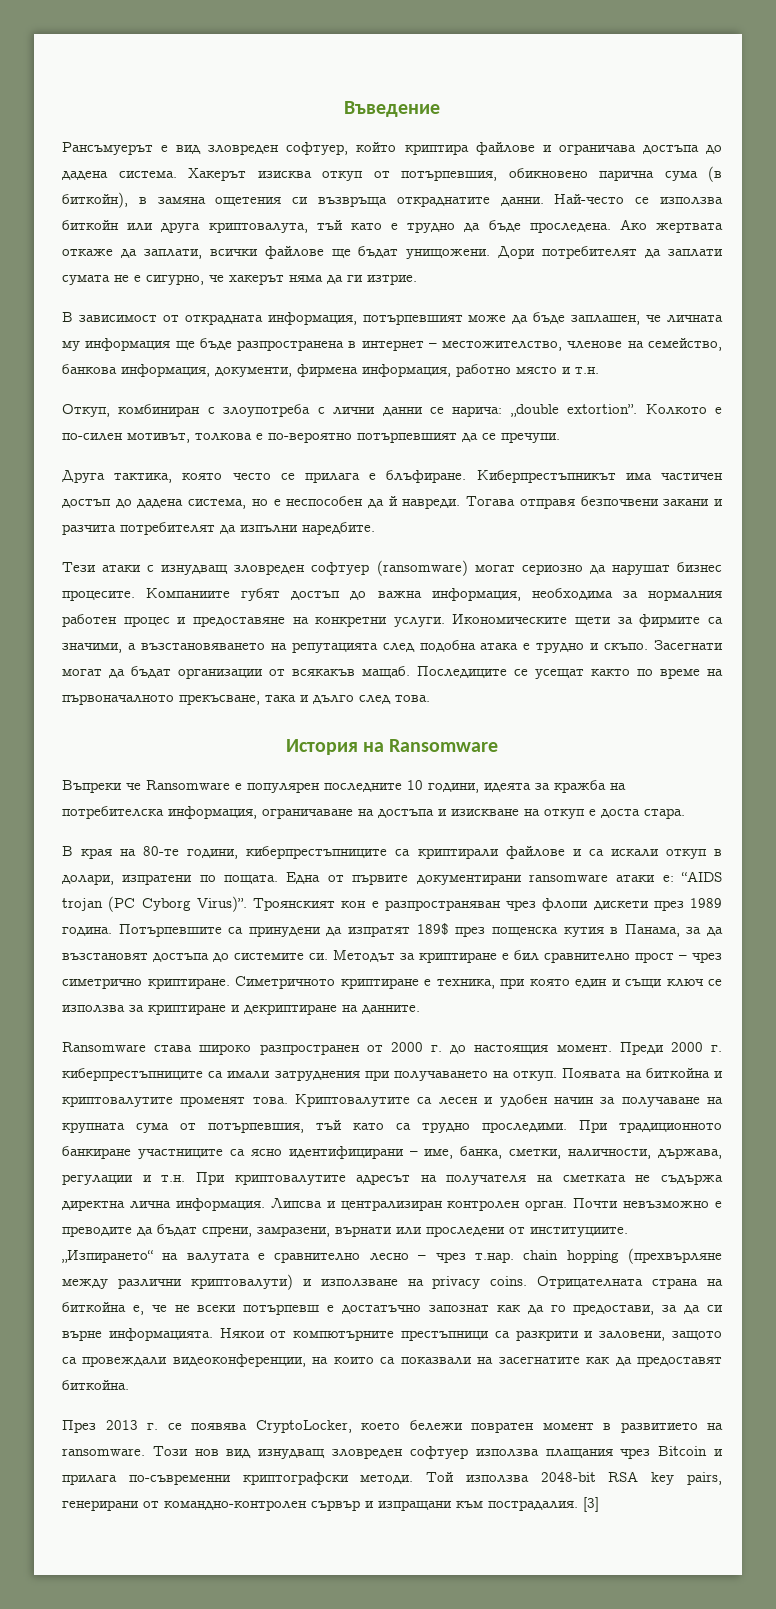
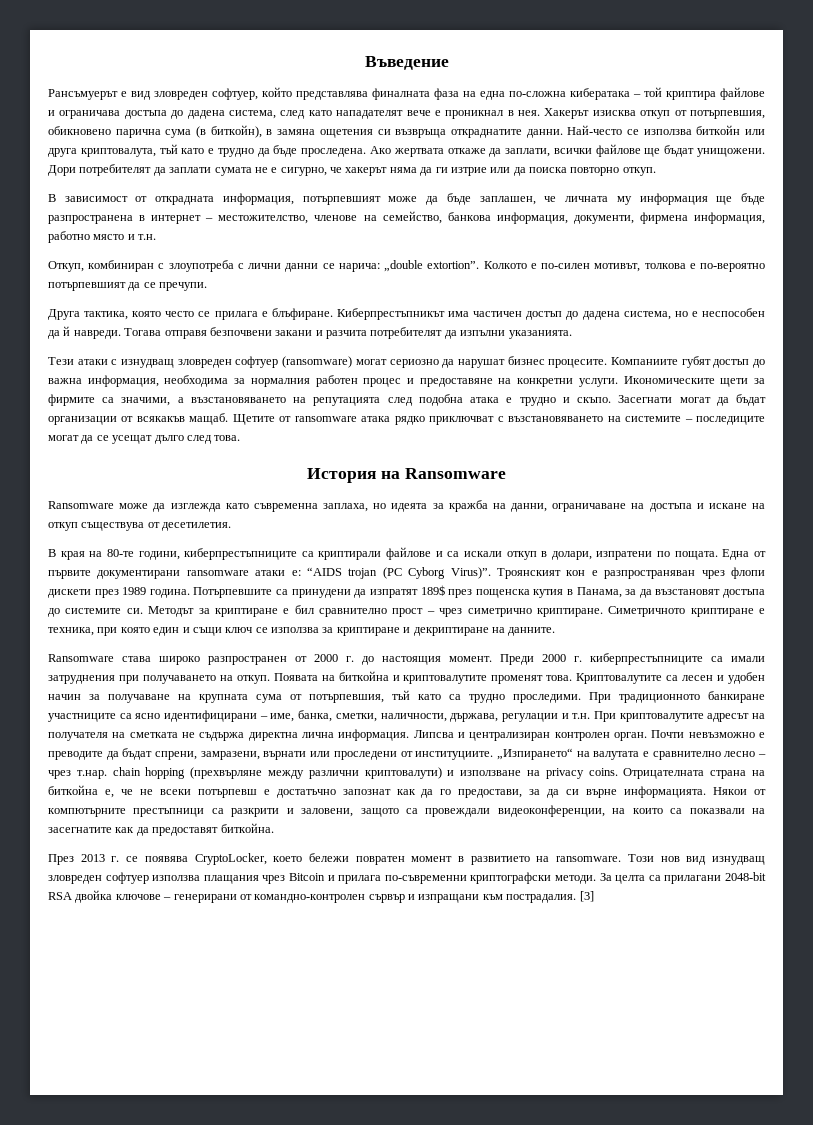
- Рансъмуерът е вид зловреден софтуер, който криптира файлове и ограничава достъпа до дадена система.
+ Рансъмуерът е вид зловреден софтуер, който представлява финалната фаза на една по-сложна кибератака – той криптира файлове и ограничава достъпа до дадена система, след като нападателят вече е проникнал в нея.
- Дори потребителят да заплати сумата не е сигурно, че хакерът няма да ги изтрие.
+ Дори потребителят да заплати сумата не е сигурно, че хакерът няма да ги изтрие или да поиска повторно откуп.
- Тогава отправя безпочвени закани и разчита потребителят да изпълни наредбите.
+ Тогава отправя безпочвени закани и разчита потребителят да изпълни указанията.
- Последиците се усещат както по време на първоначалното прекъсване, така и дълго след това.
+ Щетите от ransomware атака рядко приключват с възстановяването на системите – последиците могат да се усещат дълго след това.
- Въпреки че Ransomware е популярен последните 10 години, идеята за кражба на потребителска информация, ограничаване на достъпа и изискване на откуп е доста стара.
+ Ransomware може да изглежда като съвременна заплаха, но идеята за кражба на данни, ограничаване на достъпа и искане на откуп съществува от десетилетия.
- Той използва 2048-bit RSA key pairs, генерирани от командно-контролен сървър и изпращани към пострадалия.
+ За целта са прилагани 2048-bit RSA двойка ключове – генерирани от командно-контролен сървър и изпращани към пострадалия.

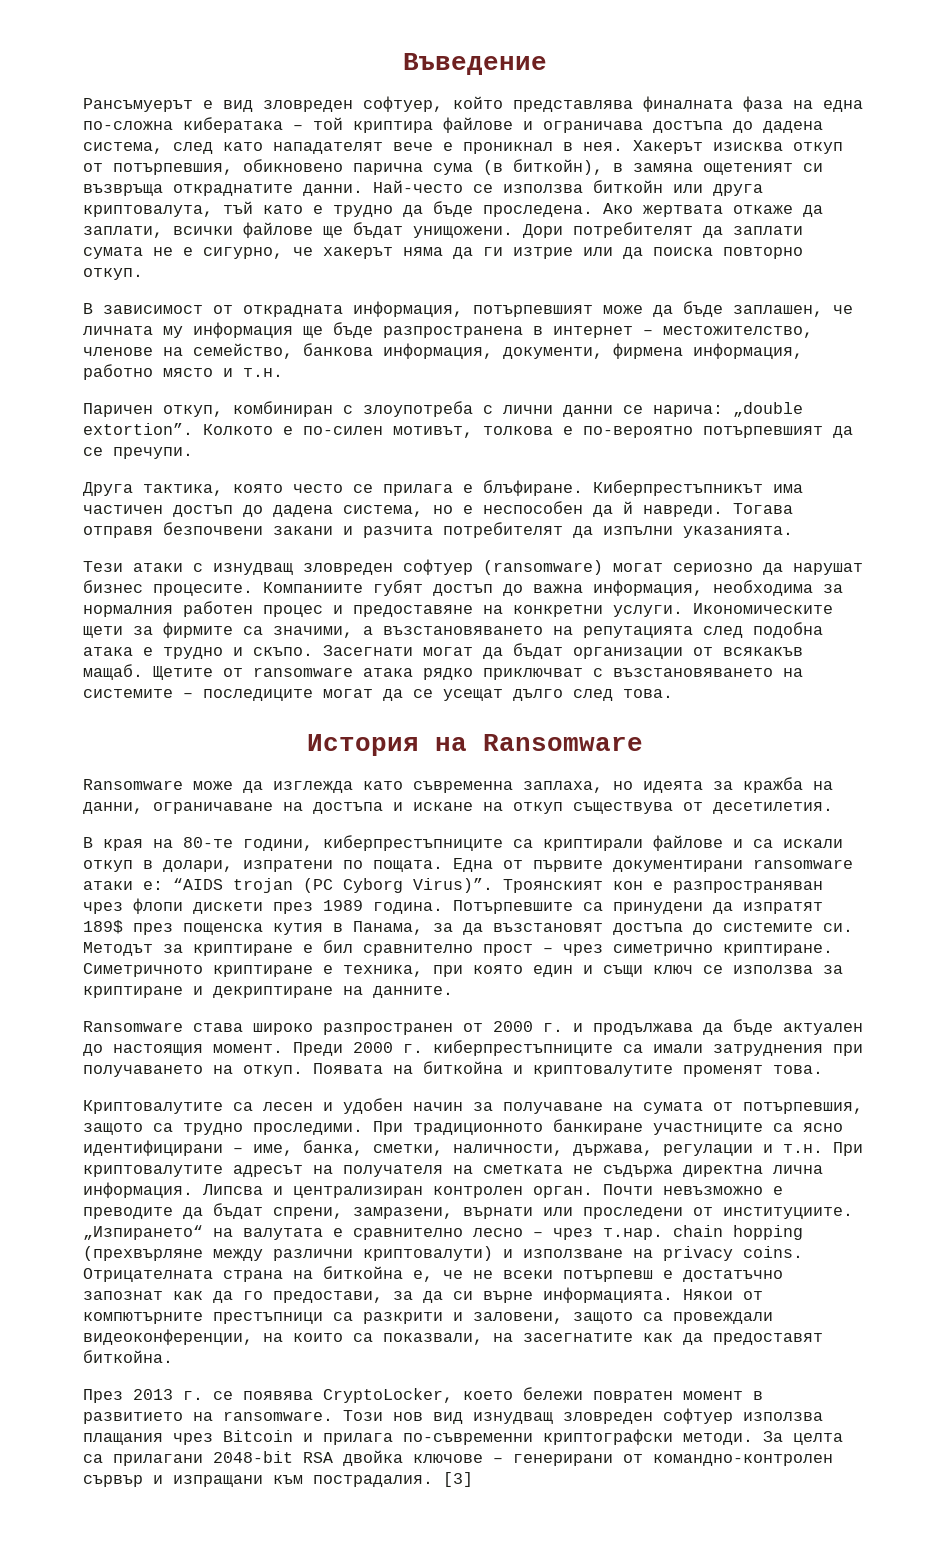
- Хакерът изисква откуп от потърпевшия, обикновено парична сума (в биткойн), в замяна ощетения си възвръща откраднатите данни.
+ Хакерът изисква откуп от потърпевшия, обикновено парична сума (в биткойн), в замяна ощетеният си възвръща откраднатите данни.
- Откуп, комбиниран с злоупотреба с лични данни се нарича: „double extortion”.
+ Паричен откуп, комбиниран с злоупотреба с лични данни се нарича: „double extortion”.
- Ransomware става широко разпространен от 2000 г. до настоящия момент.
+ Ransomware става широко разпространен от 2000 г. и продължава да бъде актуален до настоящия момент.
- Появата на биткойна и криптовалутите променят това. Криптовалутите са лесен и удобен начин за получаване на крупната сума от потърпевшия, тъй като са трудно проследими.
+ Появата на биткойна и криптовалутите променят това.
+ Криптовалутите са лесен и удобен начин за получаване на сумата от потърпевшия, защото са трудно проследими.
- Някои от компютърните престъпници са разкрити и заловени, защото са провеждали видеоконференции, на които са показвали на засегнатите как да предоставят биткойна.
+ Някои от компютърните престъпници са разкрити и заловени, защото са провеждали видеоконференции, на които са показвали, на засегнатите как да предоставят биткойна.

